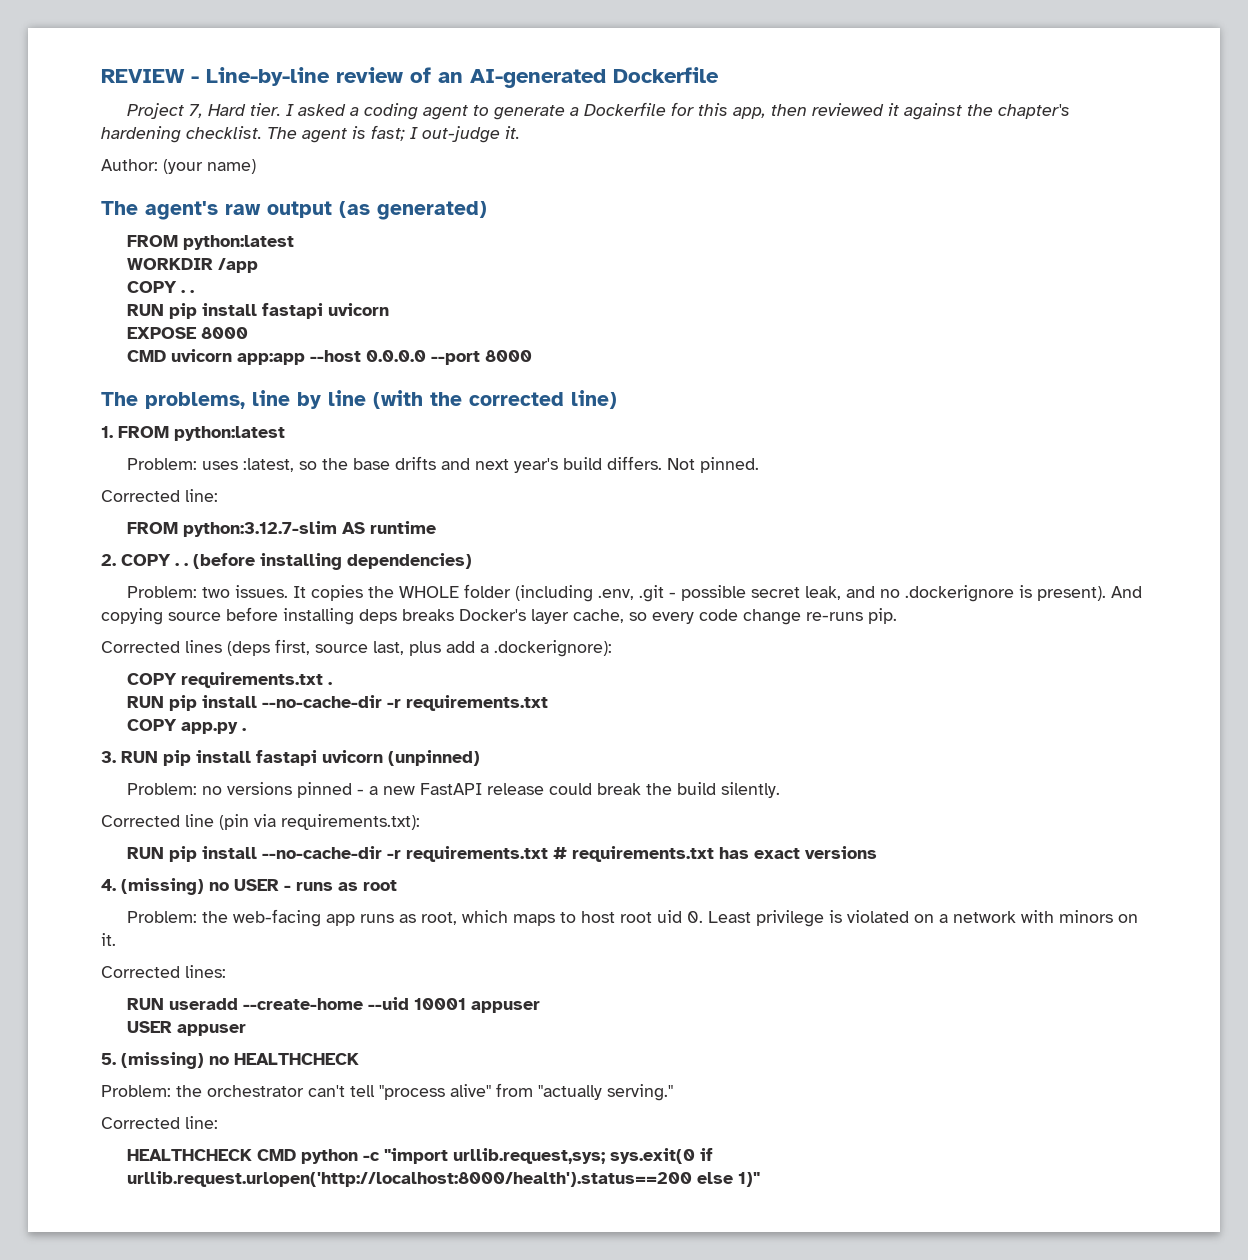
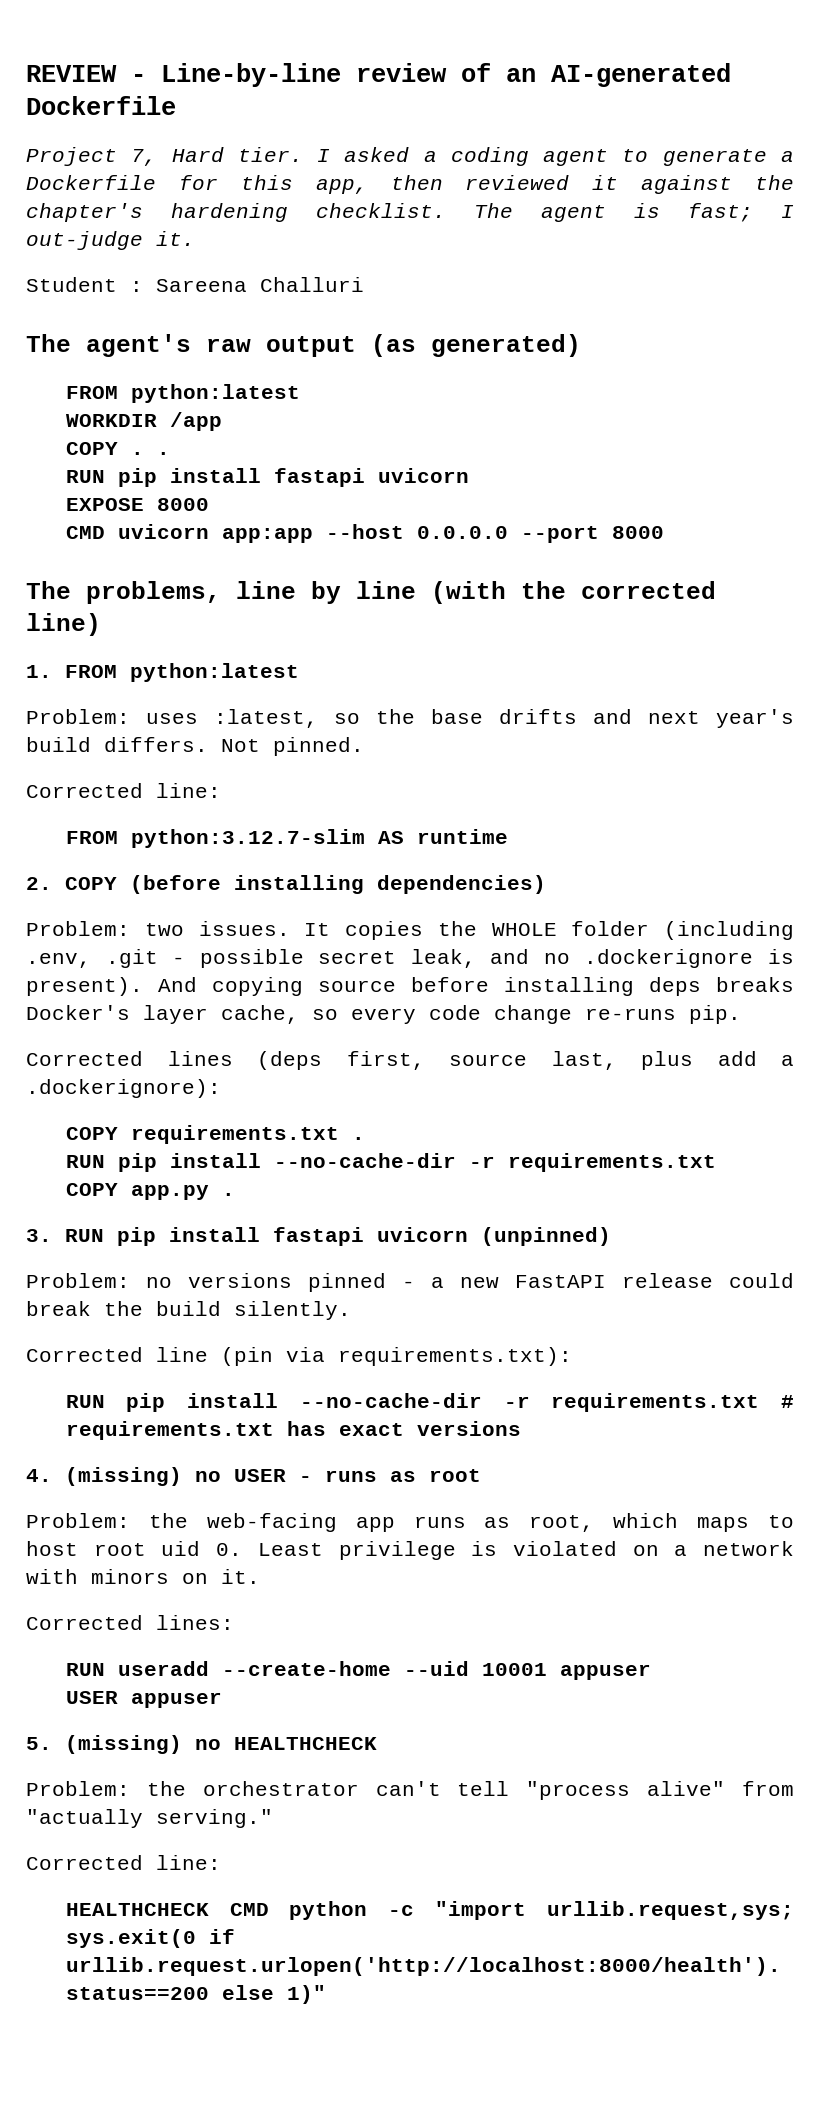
- Author: (your name)
+ Student : Sareena Challuri
- 2. COPY . . (before installing dependencies)
+ 2. COPY (before installing dependencies)

